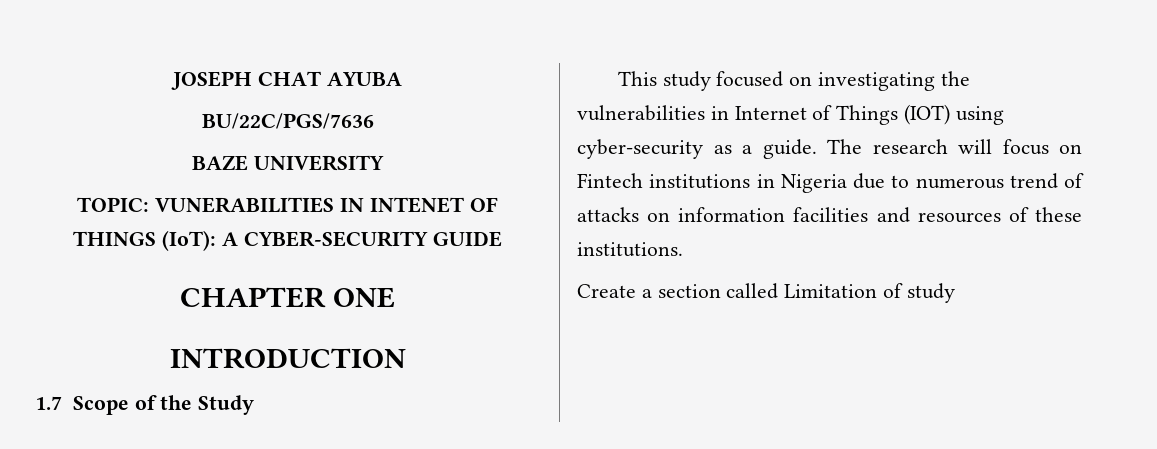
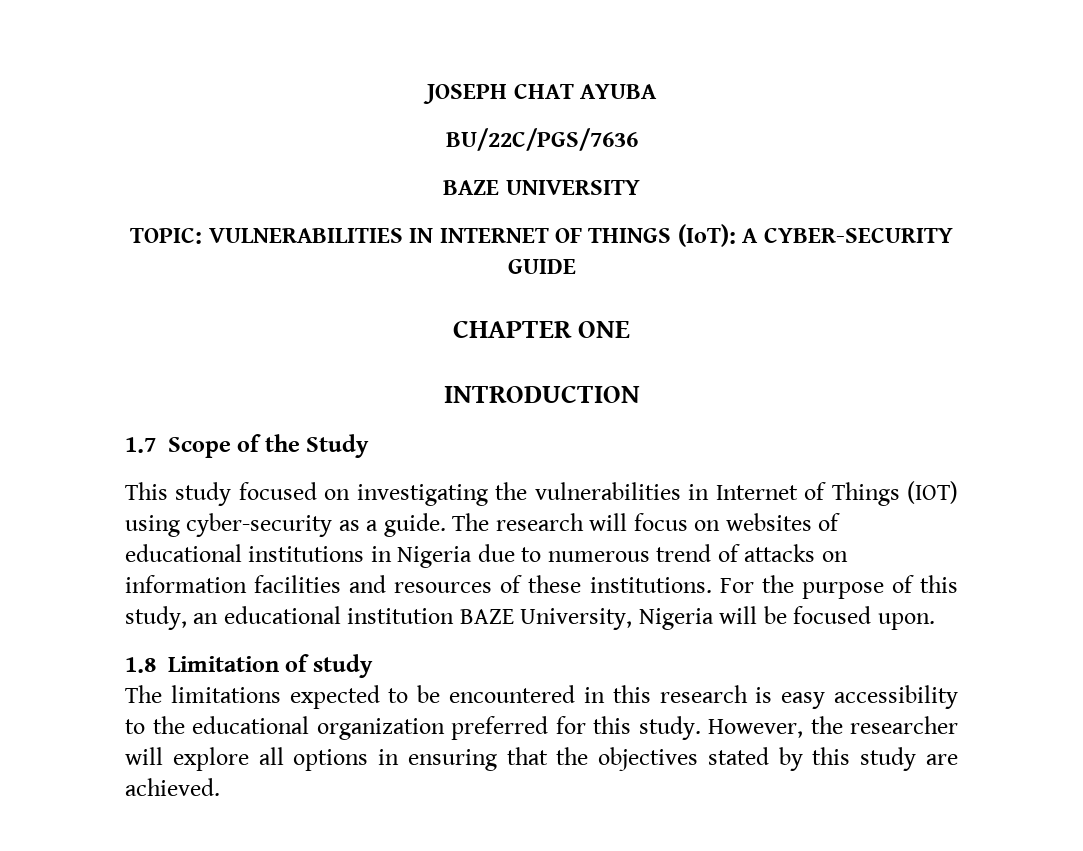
- TOPIC: VUNERABILITIES IN INTENET OF THINGS (IoT): A CYBER-SECURITY GUIDE
+ TOPIC: VULNERABILITIES IN INTERNET OF THINGS (IoT): A CYBER-SECURITY GUIDE
- The research will focus on Fintech institutions in Nigeria due to numerous trend of attacks on information facilities and resources of these institutions.
- Create a section called Limitation of study
+ The research will focus on websites of educational institutions in Nigeria due to numerous trend of attacks on information facilities and resources of these institutions. For the purpose of this study, an educational institution BAZE University, Nigeria will be focused upon.
+ 1.8 Limitation of study
+ The limitations expected to be encountered in this research is easy accessibility to the educational organization preferred for this study. However, the researcher will explore all options in ensuring that the objectives stated by this study are achieved.

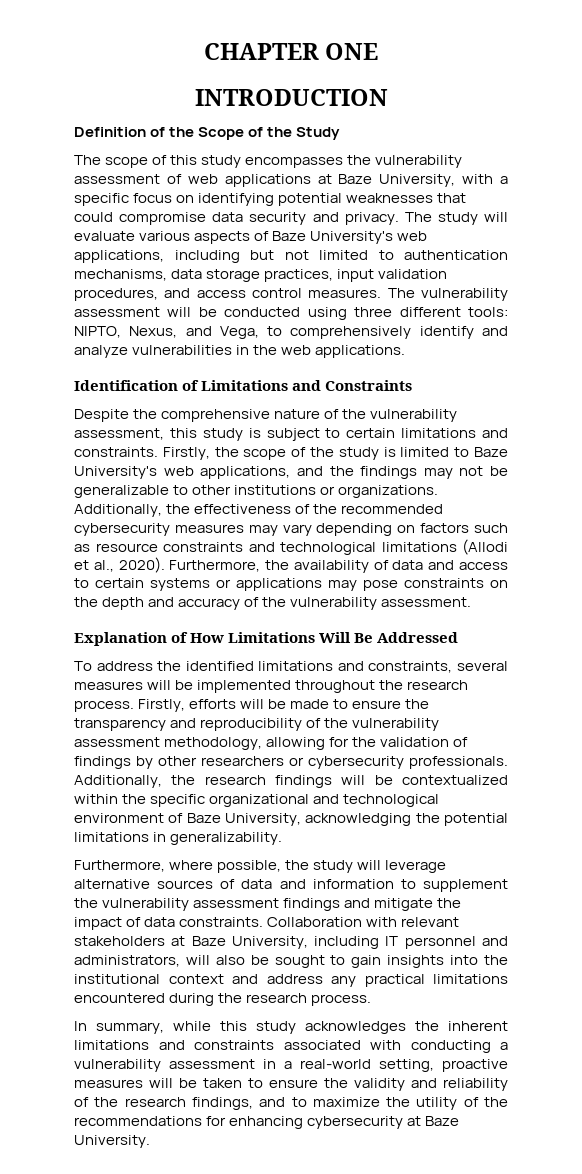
- JOSEPH CHAT AYUBA
- BU/22C/PGS/7636
- BAZE UNIVERSITY
- TOPIC: VULNERABILITIES IN INTERNET OF THINGS (IoT): A CYBER-SECURITY GUIDE
- 1.7 Scope of the Study
+ Definition of the Scope of the Study
- This study focused on investigating the vulnerabilities in Internet of Things (IOT) using cyber-security as a guide. The research will focus on websites of educational institutions in Nigeria due to numerous trend of attacks on information facilities and resources of these institutions. For the purpose of this study, an educational institution BAZE University, Nigeria will be focused upon.
- 1.8 Limitation of study
- The limitations expected to be encountered in this research is easy accessibility to the educational organization preferred for this study. However, the researcher will explore all options in ensuring that the objectives stated by this study are achieved.
+ The scope of this study encompasses the vulnerability assessment of web applications at Baze University, with a specific focus on identifying potential weaknesses that could compromise data security and privacy. The study will evaluate various aspects of Baze University's web applications, including but not limited to authentication mechanisms, data storage practices, input validation procedures, and access control measures. The vulnerability assessment will be conducted using three different tools: NIPTO, Nexus, and Vega, to comprehensively identify and analyze vulnerabilities in the web applications.
+ Identification of Limitations and Constraints
+ Despite the comprehensive nature of the vulnerability assessment, this study is subject to certain limitations and constraints. Firstly, the scope of the study is limited to Baze University's web applications, and the findings may not be generalizable to other institutions or organizations. Additionally, the effectiveness of the recommended cybersecurity measures may vary depending on factors such as resource constraints and technological limitations (Allodi et al., 2020). Furthermore, the availability of data and access to certain systems or applications may pose constraints on the depth and accuracy of the vulnerability assessment.
+ Explanation of How Limitations Will Be Addressed
+ To address the identified limitations and constraints, several measures will be implemented throughout the research process. Firstly, efforts will be made to ensure the transparency and reproducibility of the vulnerability assessment methodology, allowing for the validation of findings by other researchers or cybersecurity professionals. Additionally, the research findings will be contextualized within the specific organizational and technological environment of Baze University, acknowledging the potential limitations in generalizability.
+ Furthermore, where possible, the study will leverage alternative sources of data and information to supplement the vulnerability assessment findings and mitigate the impact of data constraints. Collaboration with relevant stakeholders at Baze University, including IT personnel and administrators, will also be sought to gain insights into the institutional context and address any practical limitations encountered during the research process.
+ In summary, while this study acknowledges the inherent limitations and constraints associated with conducting a vulnerability assessment in a real-world setting, proactive measures will be taken to ensure the validity and reliability of the research findings, and to maximize the utility of the recommendations for enhancing cybersecurity at Baze University.

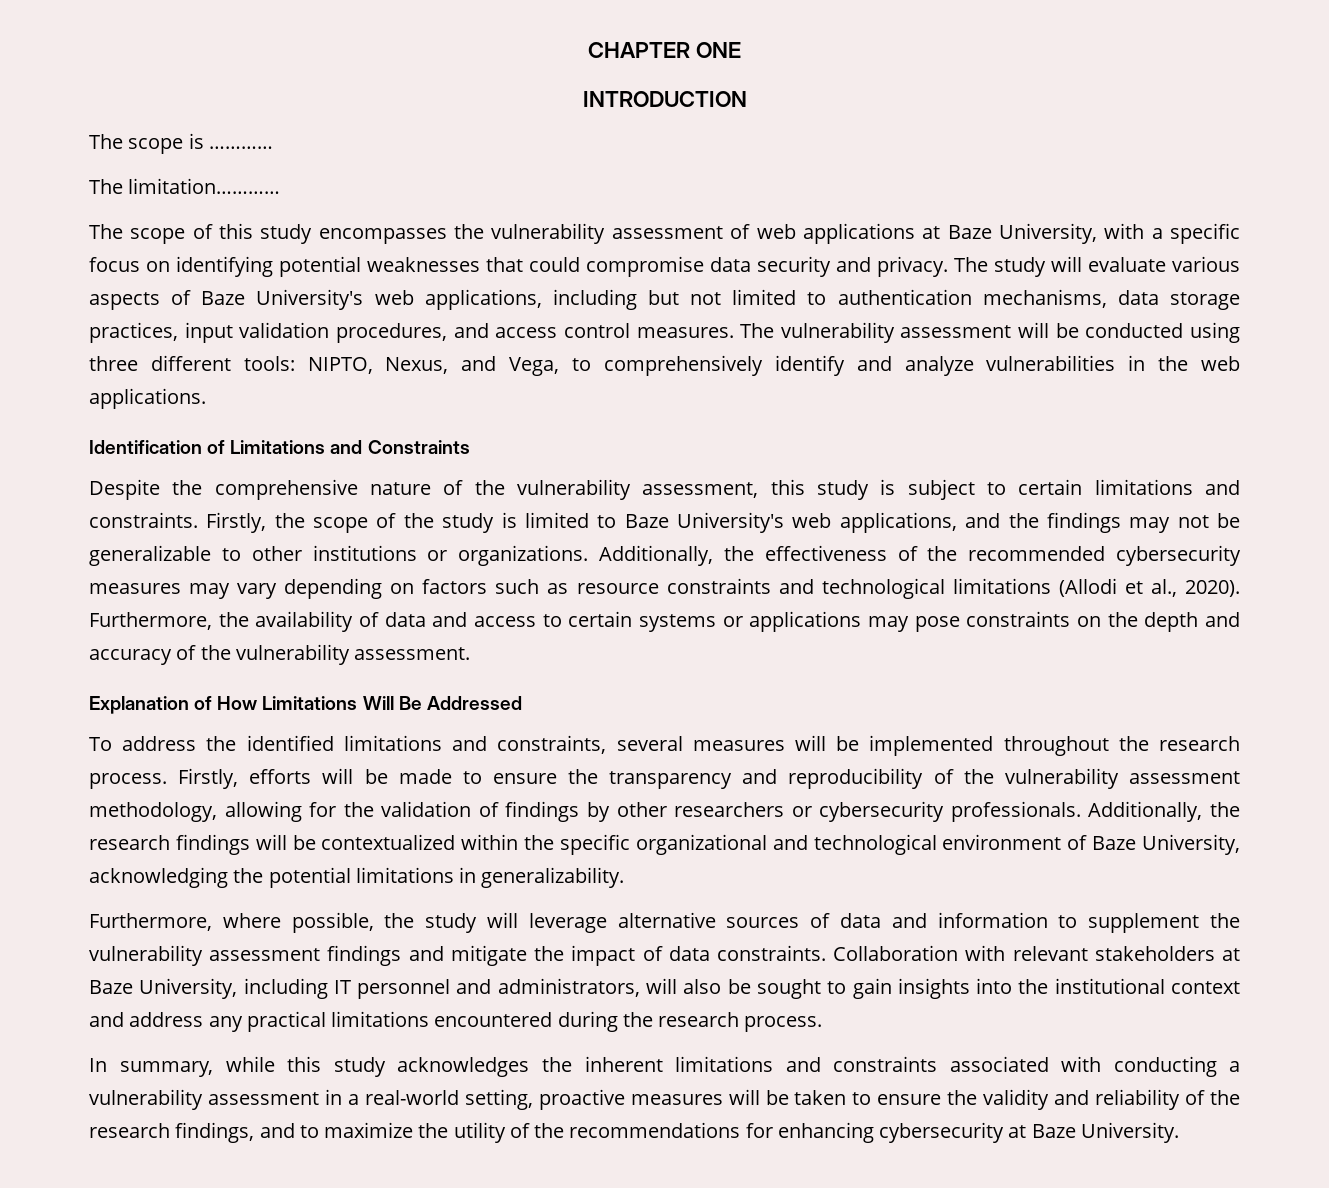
- Definition of the Scope of the Study
+ The scope is …………
+ The limitation…………

